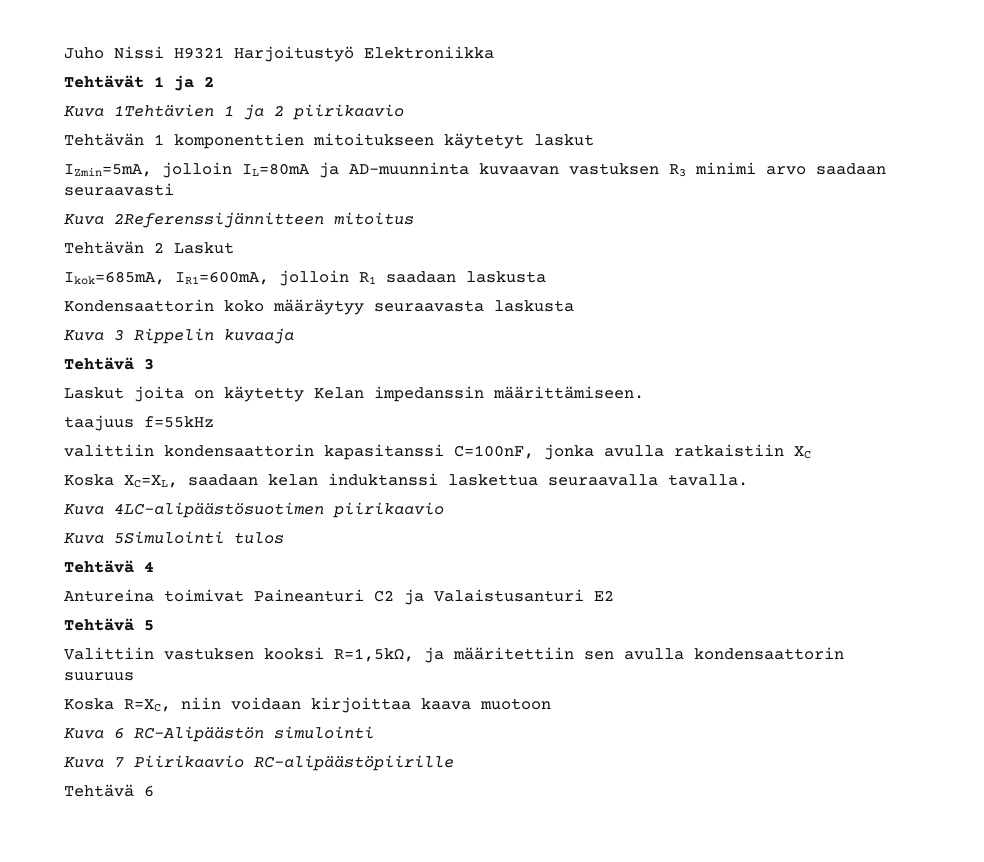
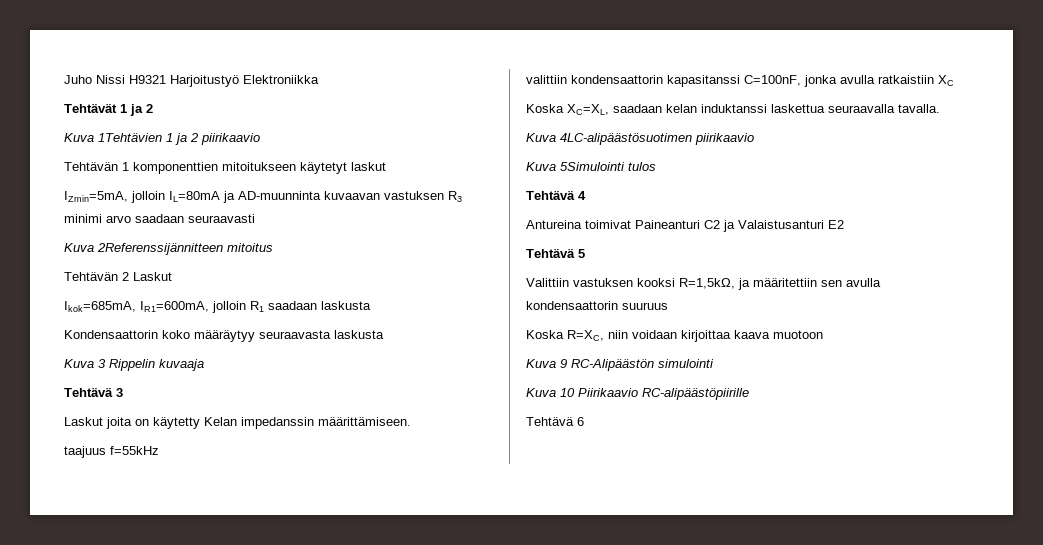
- Kuva 6 RC-Alipäästön simulointi
+ Kuva 9 RC-Alipäästön simulointi
- Kuva 7 Piirikaavio RC-alipäästöpiirille
+ Kuva 10 Piirikaavio RC-alipäästöpiirille

